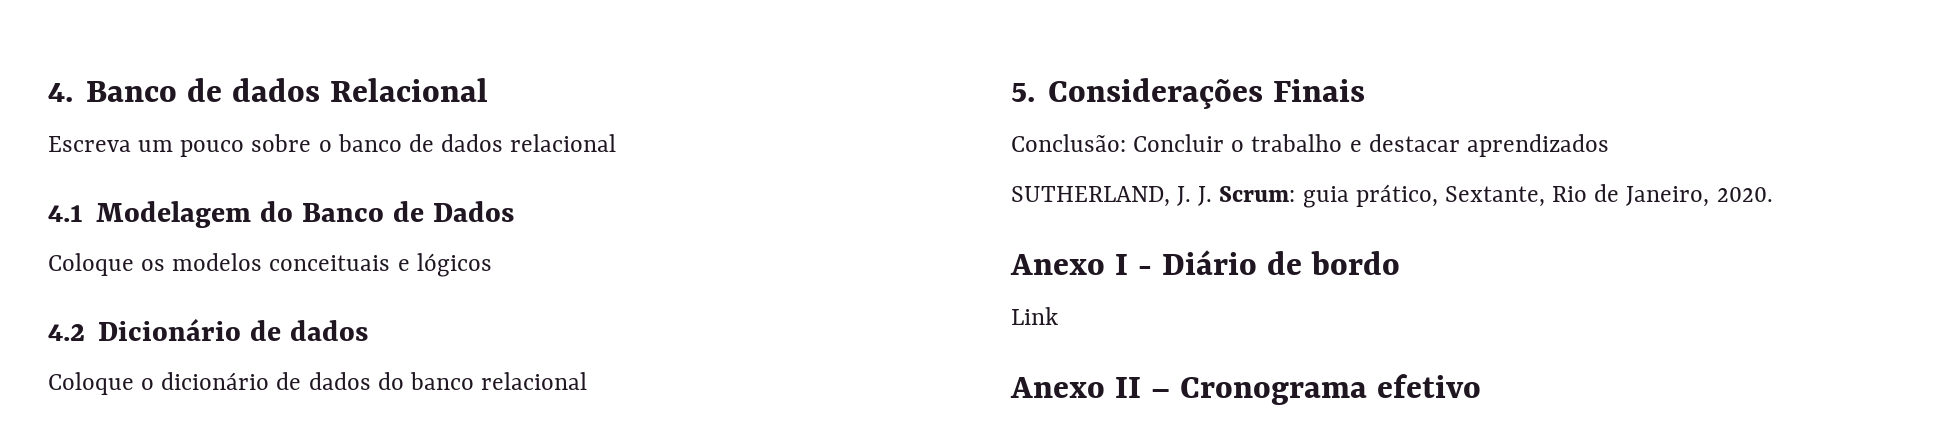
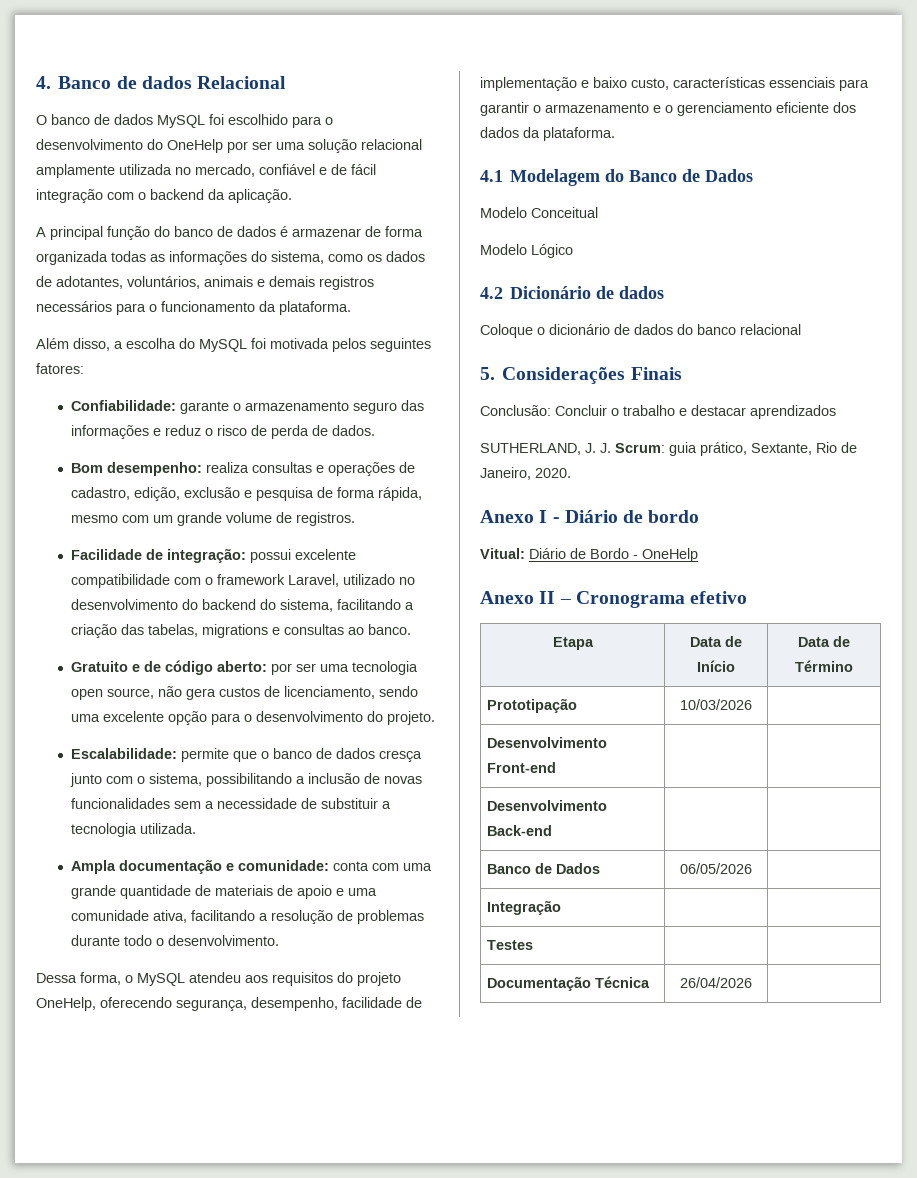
- Escreva um pouco sobre o banco de dados relacional
+ O banco de dados MySQL foi escolhido para o desenvolvimento do OneHelp por ser uma solução relacional amplamente utilizada no mercado, confiável e de fácil integração com o backend da aplicação.
+ A principal função do banco de dados é armazenar de forma organizada todas as informações do sistema, como os dados de adotantes, voluntários, animais e demais registros necessários para o funcionamento da plataforma.
+ Além disso, a escolha do MySQL foi motivada pelos seguintes fatores:
+ Confiabilidade: garante o armazenamento seguro das informações e reduz o risco de perda de dados.
+ Bom desempenho: realiza consultas e operações de cadastro, edição, exclusão e pesquisa de forma rápida, mesmo com um grande volume de registros.
+ Facilidade de integração: possui excelente compatibilidade com o framework Laravel, utilizado no desenvolvimento do backend do sistema, facilitando a criação das tabelas, migrations e consultas ao banco.
+ Gratuito e de código aberto: por ser uma tecnologia open source, não gera custos de licenciamento, sendo uma excelente opção para o desenvolvimento do projeto.
+ Escalabilidade: permite que o banco de dados cresça junto com o sistema, possibilitando a inclusão de novas funcionalidades sem a necessidade de substituir a tecnologia utilizada.
+ Ampla documentação e comunidade: conta com uma grande quantidade de materiais de apoio e uma comunidade ativa, facilitando a resolução de problemas durante todo o desenvolvimento.
+ Dessa forma, o MySQL atendeu aos requisitos do projeto OneHelp, oferecendo segurança, desempenho, facilidade de implementação e baixo custo, características essenciais para garantir o armazenamento e o gerenciamento eficiente dos dados da plataforma.
- Coloque os modelos conceituais e lógicos
+ Modelo Conceitual
+ Modelo Lógico
- Link
+ Vitual: Diário de Bordo - OneHelp
+ Etapa | Data de Início | Data de Término
+ Prototipação | 10/03/2026 |
+ Desenvolvimento Front-end | |
+ Desenvolvimento Back-end | |
+ Banco de Dados | 06/05/2026 |
+ Integração | |
+ Testes | |
+ Documentação Técnica | 26/04/2026 |

